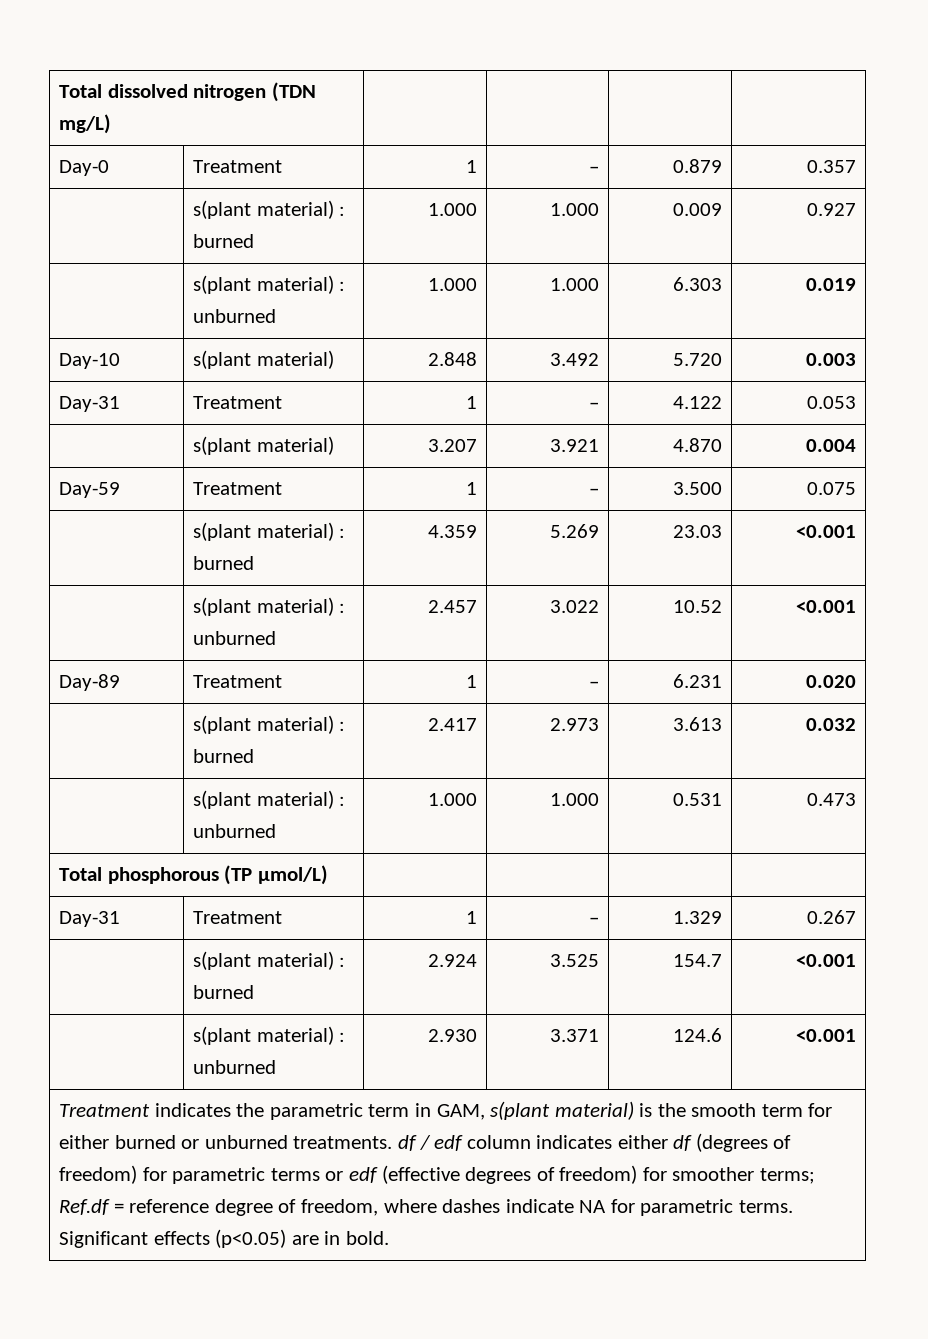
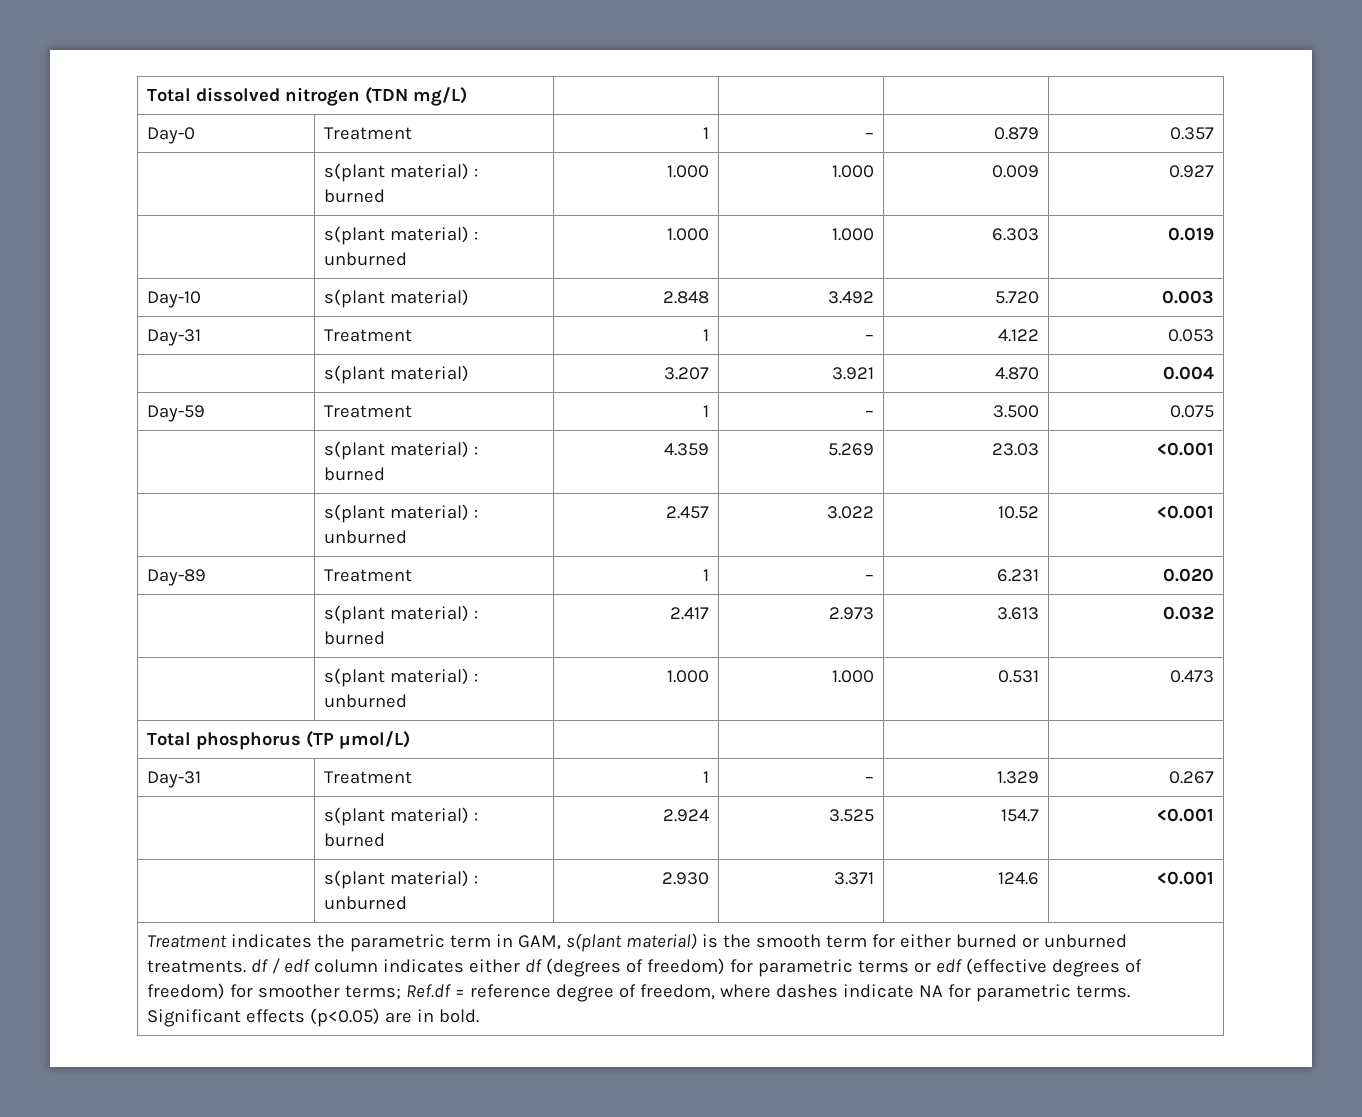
- Total phosphorous (TP μmol/L) | | | |
+ Total phosphorus (TP μmol/L) | | | |

